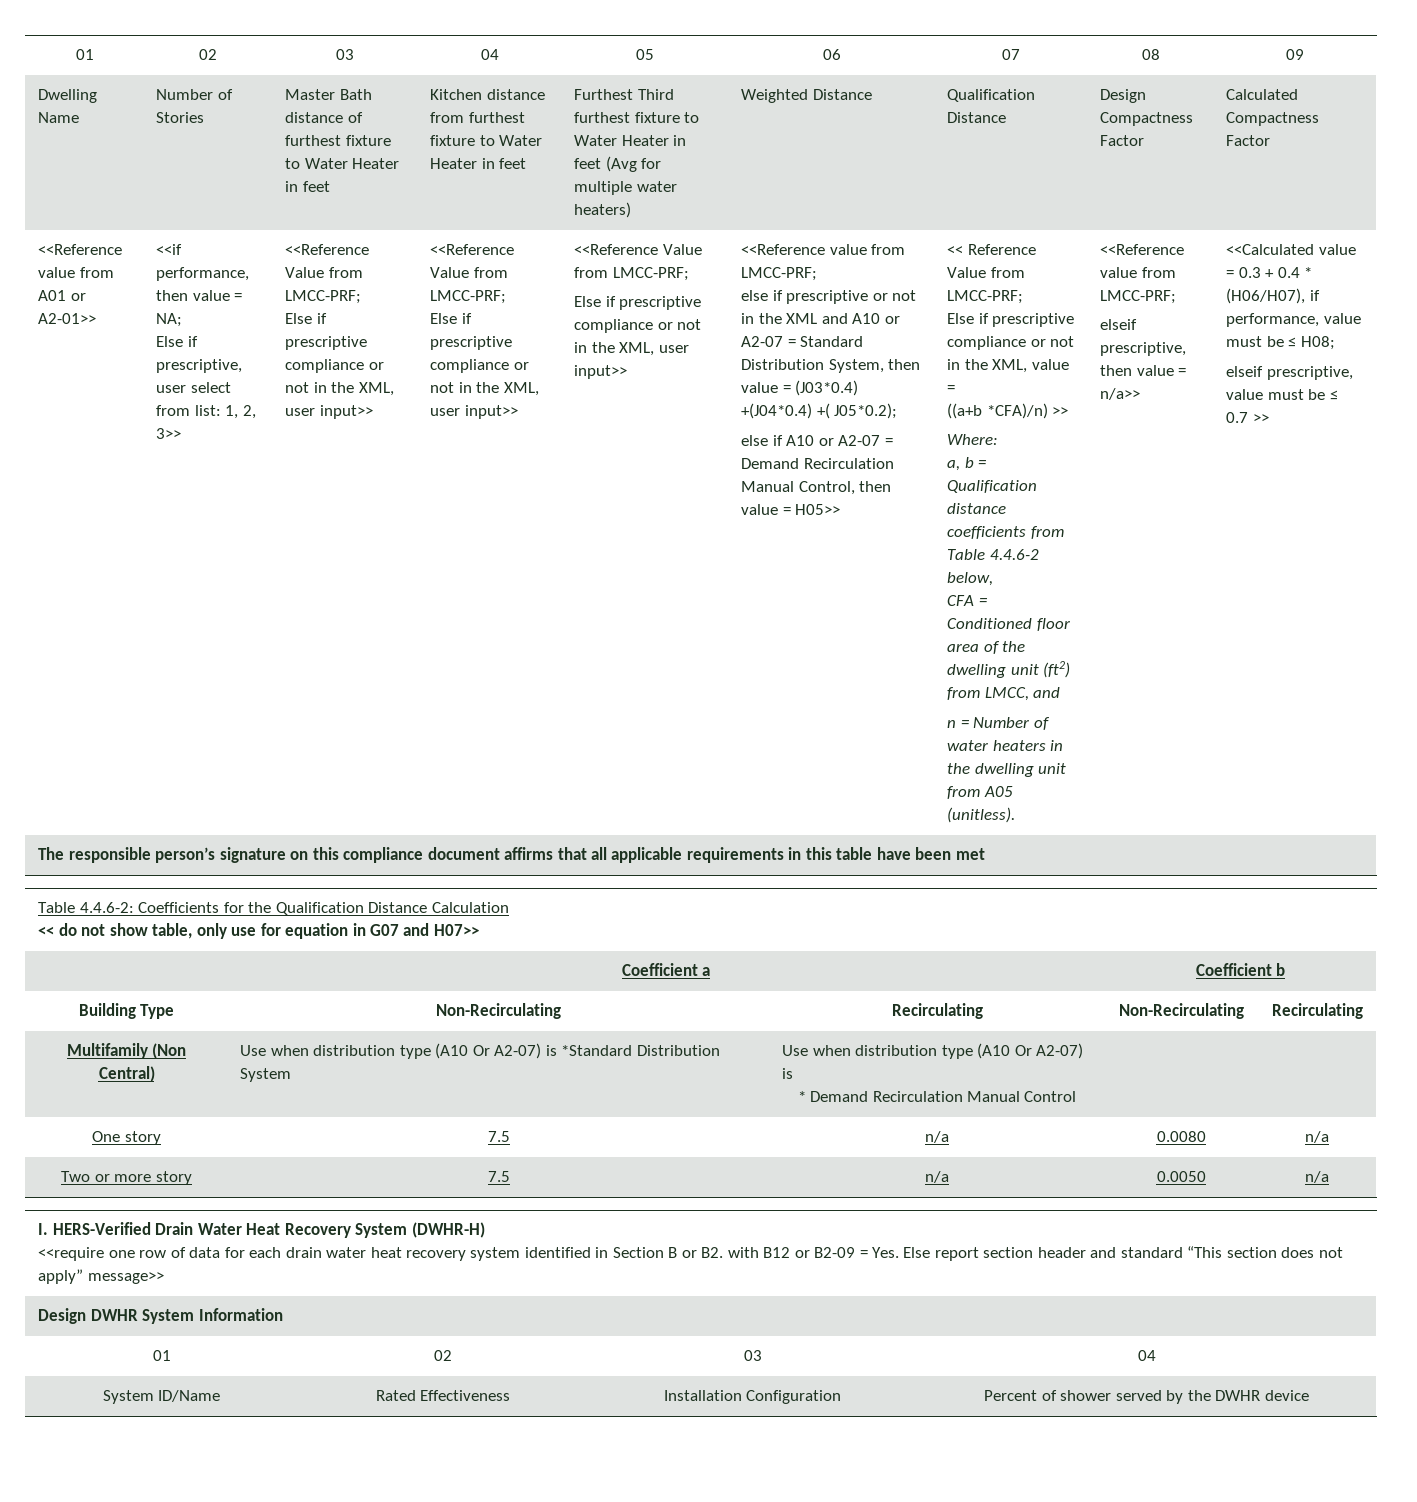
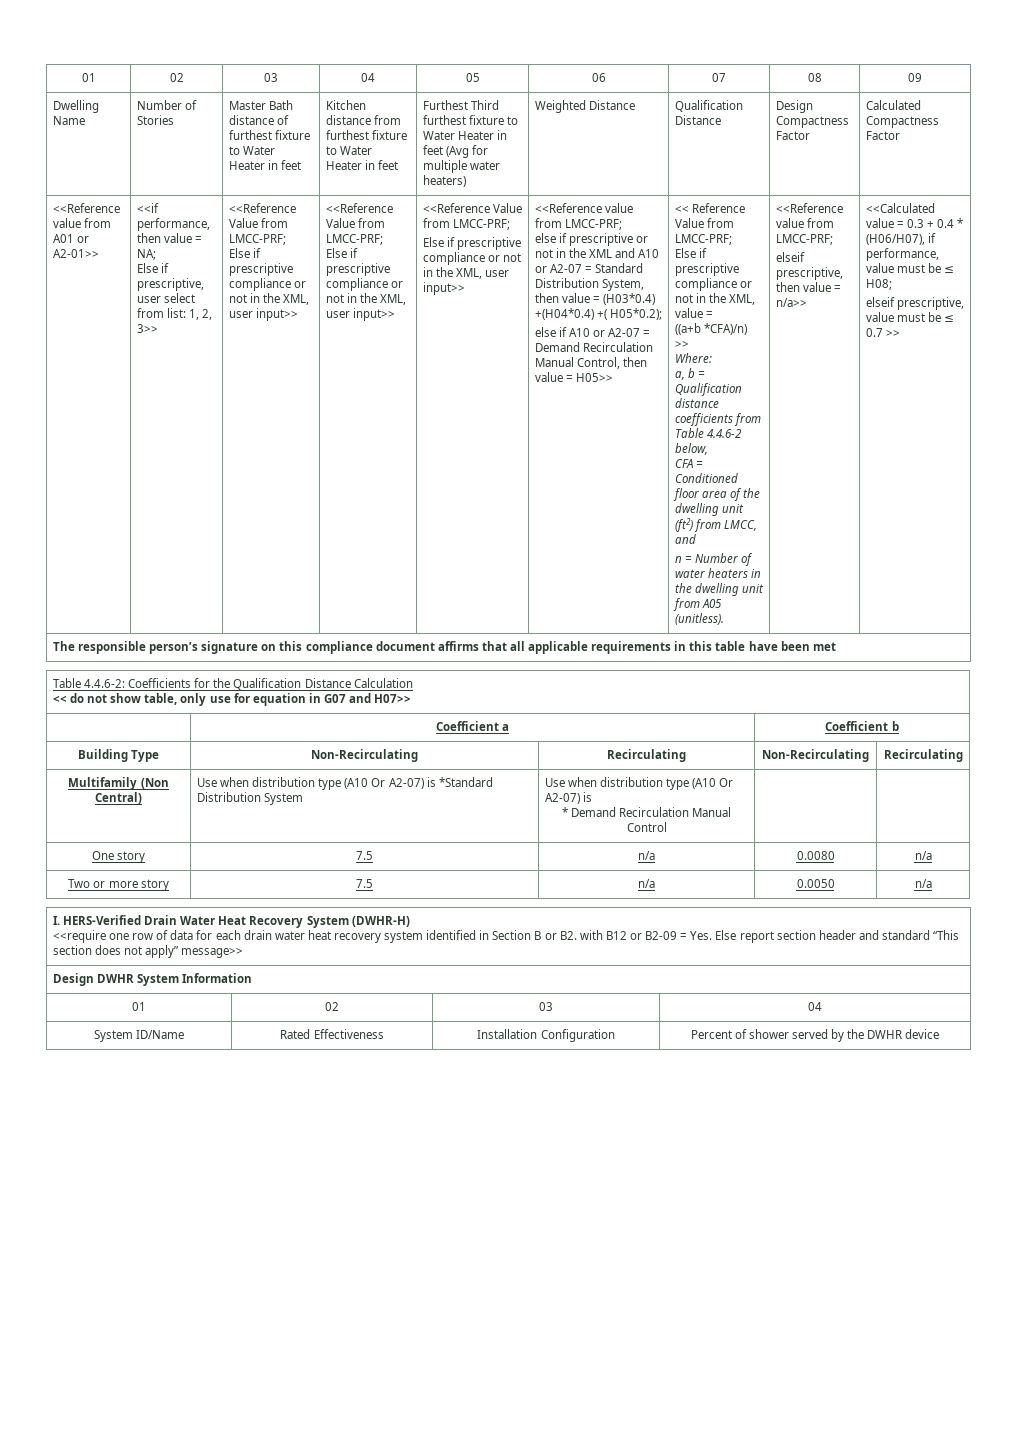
- else if prescriptive or not in the XML and A10 or A2-07 = Standard Distribution System, then value = (J03*0.4) +(J04*0.4) +( J05*0.2);
+ else if prescriptive or not in the XML and A10 or A2-07 = Standard Distribution System, then value = (H03*0.4) +(H04*0.4) +( H05*0.2);

